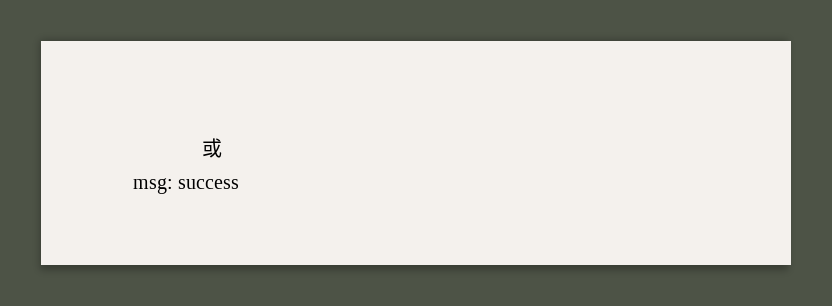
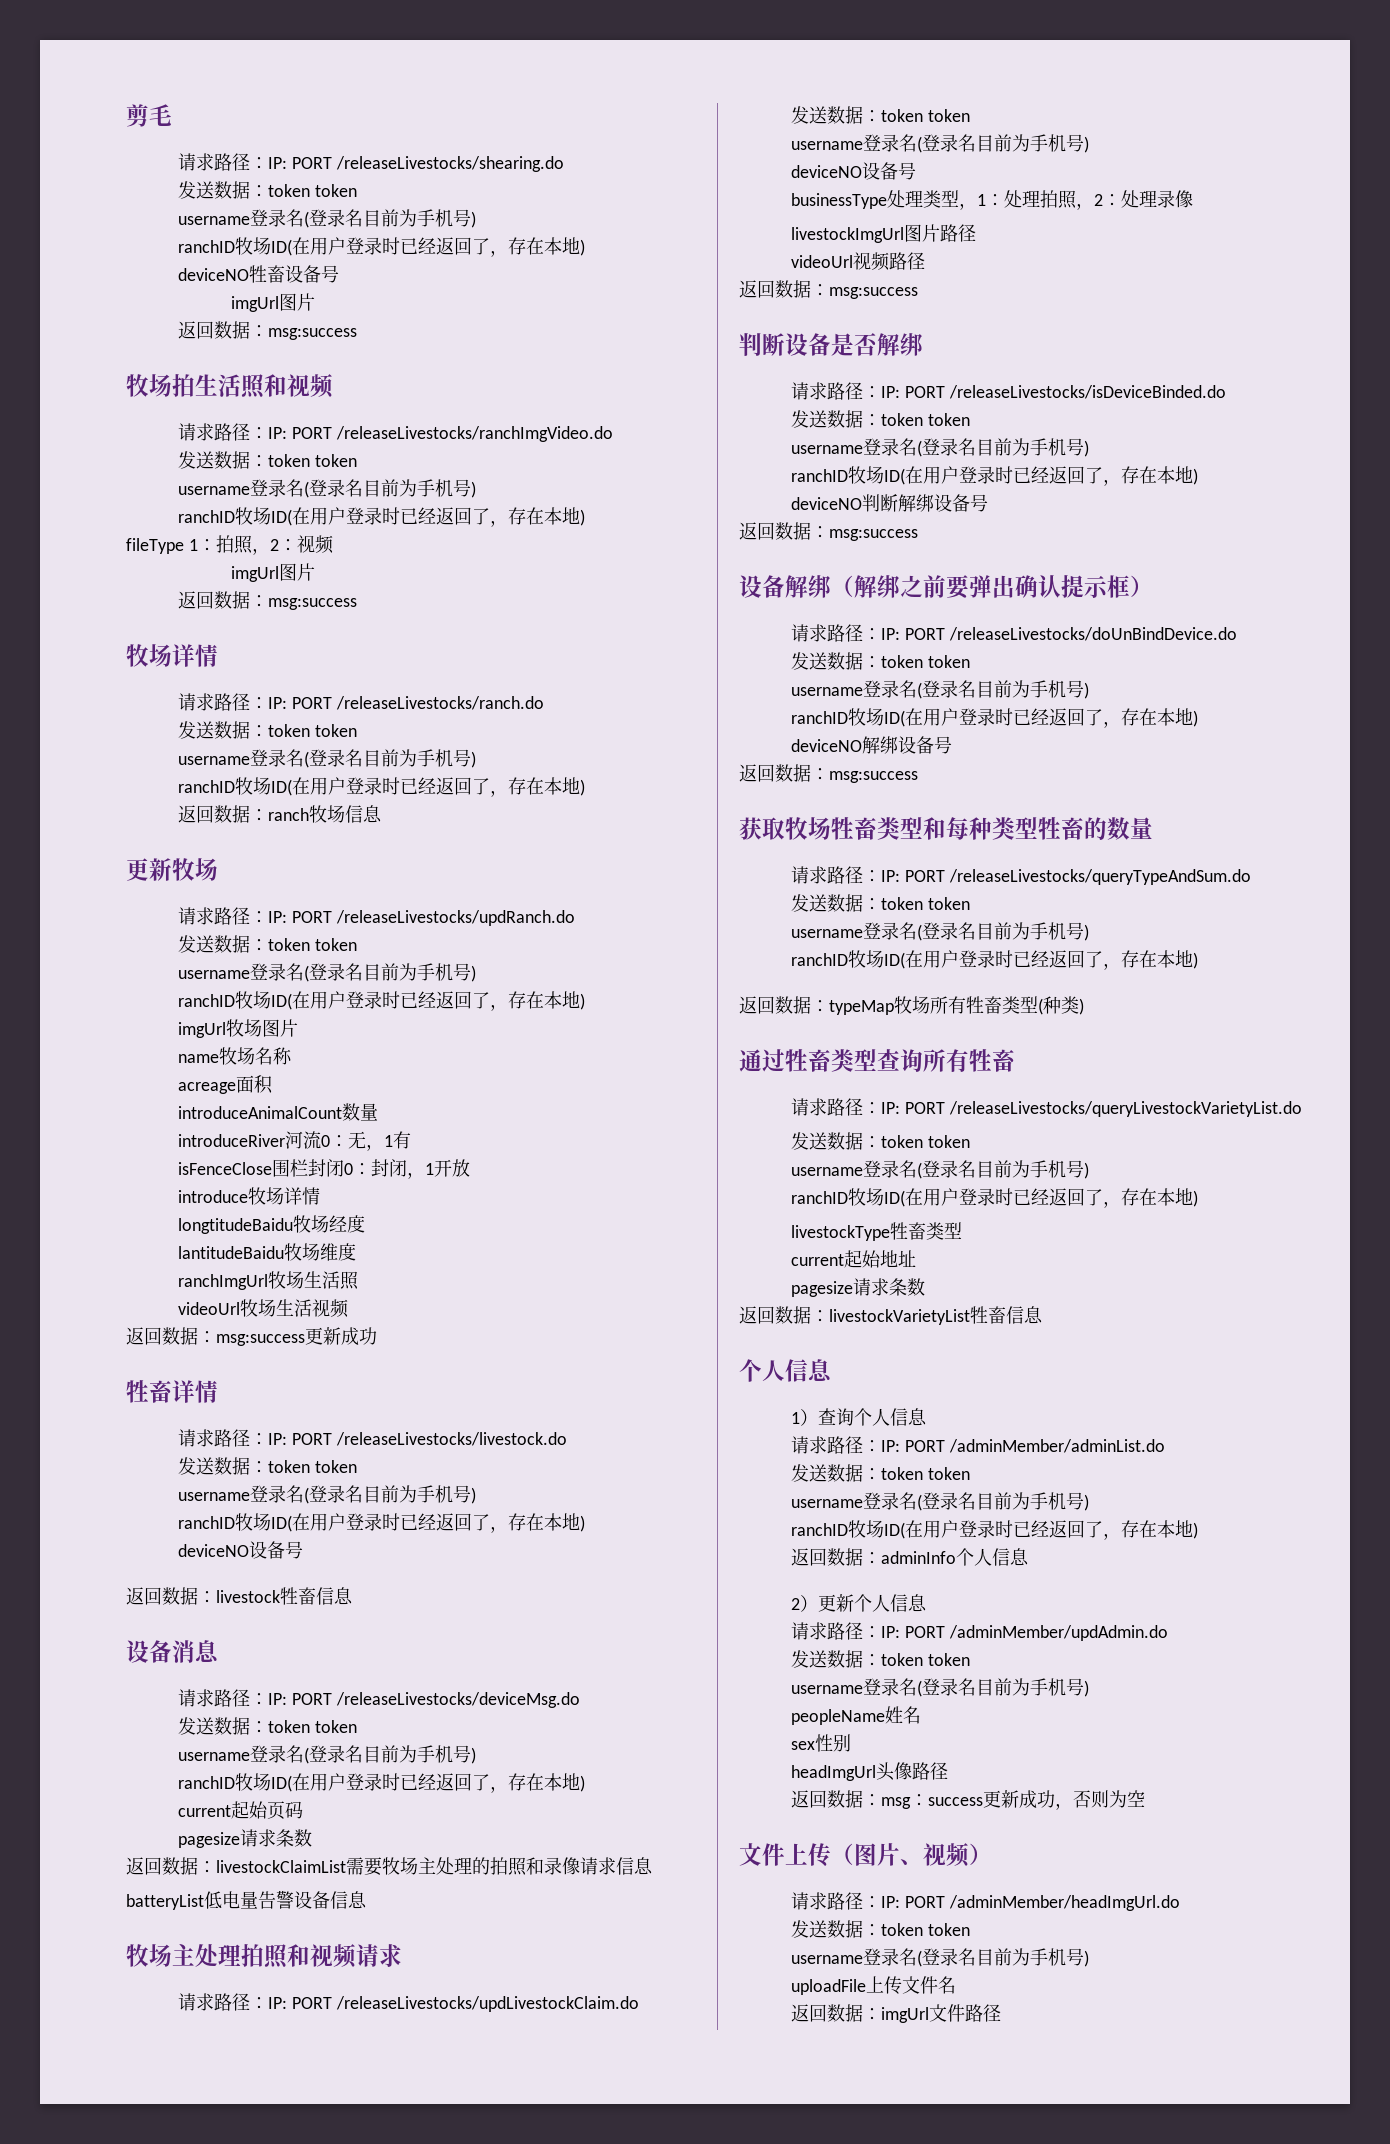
- 或
- msg: success
+ 剪毛
+ 请求路径：IP: PORT /releaseLivestocks/shearing.do
+ 发送数据：token token
+ username登录名(登录名目前为手机号)
+ ranchID牧场ID(在用户登录时已经返回了，存在本地)
+ deviceNO牲畜设备号
+ imgUrl图片
+ 返回数据：msg:success
+ 牧场拍生活照和视频
+ 请求路径：IP: PORT /releaseLivestocks/ranchImgVideo.do
+ 发送数据：token token
+ username登录名(登录名目前为手机号)
+ ranchID牧场ID(在用户登录时已经返回了，存在本地)
+ fileType 1：拍照，2：视频
+ imgUrl图片
+ 返回数据：msg:success
+ 牧场详情
+ 请求路径：IP: PORT /releaseLivestocks/ranch.do
+ 发送数据：token token
+ username登录名(登录名目前为手机号)
+ ranchID牧场ID(在用户登录时已经返回了，存在本地)
+ 返回数据：ranch牧场信息
+ 更新牧场
+ 请求路径：IP: PORT /releaseLivestocks/updRanch.do
+ 发送数据：token token
+ username登录名(登录名目前为手机号)
+ ranchID牧场ID(在用户登录时已经返回了，存在本地)
+ imgUrl牧场图片
+ name牧场名称
+ acreage面积
+ introduceAnimalCount数量
+ introduceRiver河流0：无，1有
+ isFenceClose围栏封闭0：封闭，1开放
+ introduce牧场详情
+ longtitudeBaidu牧场经度
+ lantitudeBaidu牧场维度
+ ranchImgUrl牧场生活照
+ videoUrl牧场生活视频
+ 返回数据：msg:success更新成功
+ 牲畜详情
+ 请求路径：IP: PORT /releaseLivestocks/livestock.do
+ 发送数据：token token
+ username登录名(登录名目前为手机号)
+ ranchID牧场ID(在用户登录时已经返回了，存在本地)
+ deviceNO设备号
+ 返回数据：livestock牲畜信息
+ 设备消息
+ 请求路径：IP: PORT /releaseLivestocks/deviceMsg.do
+ 发送数据：token token
+ username登录名(登录名目前为手机号)
+ ranchID牧场ID(在用户登录时已经返回了，存在本地)
+ current起始页码
+ pagesize请求条数
+ 返回数据：livestockClaimList需要牧场主处理的拍照和录像请求信息
+ batteryList低电量告警设备信息
+ 牧场主处理拍照和视频请求
+ 请求路径：IP: PORT /releaseLivestocks/updLivestockClaim.do
+ 发送数据：token token
+ username登录名(登录名目前为手机号)
+ deviceNO设备号
+ businessType处理类型，1：处理拍照，2：处理录像
+ livestockImgUrl图片路径
+ videoUrl视频路径
+ 返回数据：msg:success
+ 判断设备是否解绑
+ 请求路径：IP: PORT /releaseLivestocks/isDeviceBinded.do
+ 发送数据：token token
+ username登录名(登录名目前为手机号)
+ ranchID牧场ID(在用户登录时已经返回了，存在本地)
+ deviceNO判断解绑设备号
+ 返回数据：msg:success
+ 设备解绑（解绑之前要弹出确认提示框）
+ 请求路径：IP: PORT /releaseLivestocks/doUnBindDevice.do
+ 发送数据：token token
+ username登录名(登录名目前为手机号)
+ ranchID牧场ID(在用户登录时已经返回了，存在本地)
+ deviceNO解绑设备号
+ 返回数据：msg:success
+ 获取牧场牲畜类型和每种类型牲畜的数量
+ 请求路径：IP: PORT /releaseLivestocks/queryTypeAndSum.do
+ 发送数据：token token
+ username登录名(登录名目前为手机号)
+ ranchID牧场ID(在用户登录时已经返回了，存在本地)
+ 返回数据：typeMap牧场所有牲畜类型(种类)
+ 通过牲畜类型查询所有牲畜
+ 请求路径：IP: PORT /releaseLivestocks/queryLivestockVarietyList.do
+ 发送数据：token token
+ username登录名(登录名目前为手机号)
+ ranchID牧场ID(在用户登录时已经返回了，存在本地)
+ livestockType牲畜类型
+ current起始地址
+ pagesize请求条数
+ 返回数据：livestockVarietyList牲畜信息
+ 个人信息
+ 1）查询个人信息
+ 请求路径：IP: PORT /adminMember/adminList.do
+ 发送数据：token token
+ username登录名(登录名目前为手机号)
+ ranchID牧场ID(在用户登录时已经返回了，存在本地)
+ 返回数据：adminInfo个人信息
+ 2）更新个人信息
+ 请求路径：IP: PORT /adminMember/updAdmin.do
+ 发送数据：token token
+ username登录名(登录名目前为手机号)
+ peopleName姓名
+ sex性别
+ headImgUrl头像路径
+ 返回数据：msg：success更新成功，否则为空
+ 文件上传（图片、视频）
+ 请求路径：IP: PORT /adminMember/headImgUrl.do
+ 发送数据：token token
+ username登录名(登录名目前为手机号)
+ uploadFile上传文件名
+ 返回数据：imgUrl文件路径

